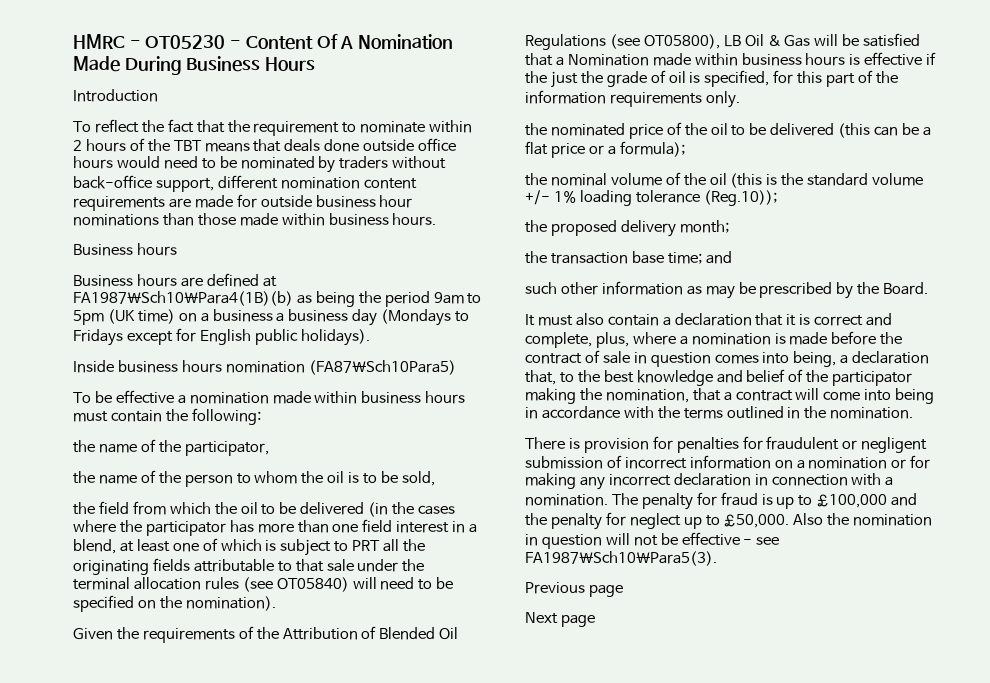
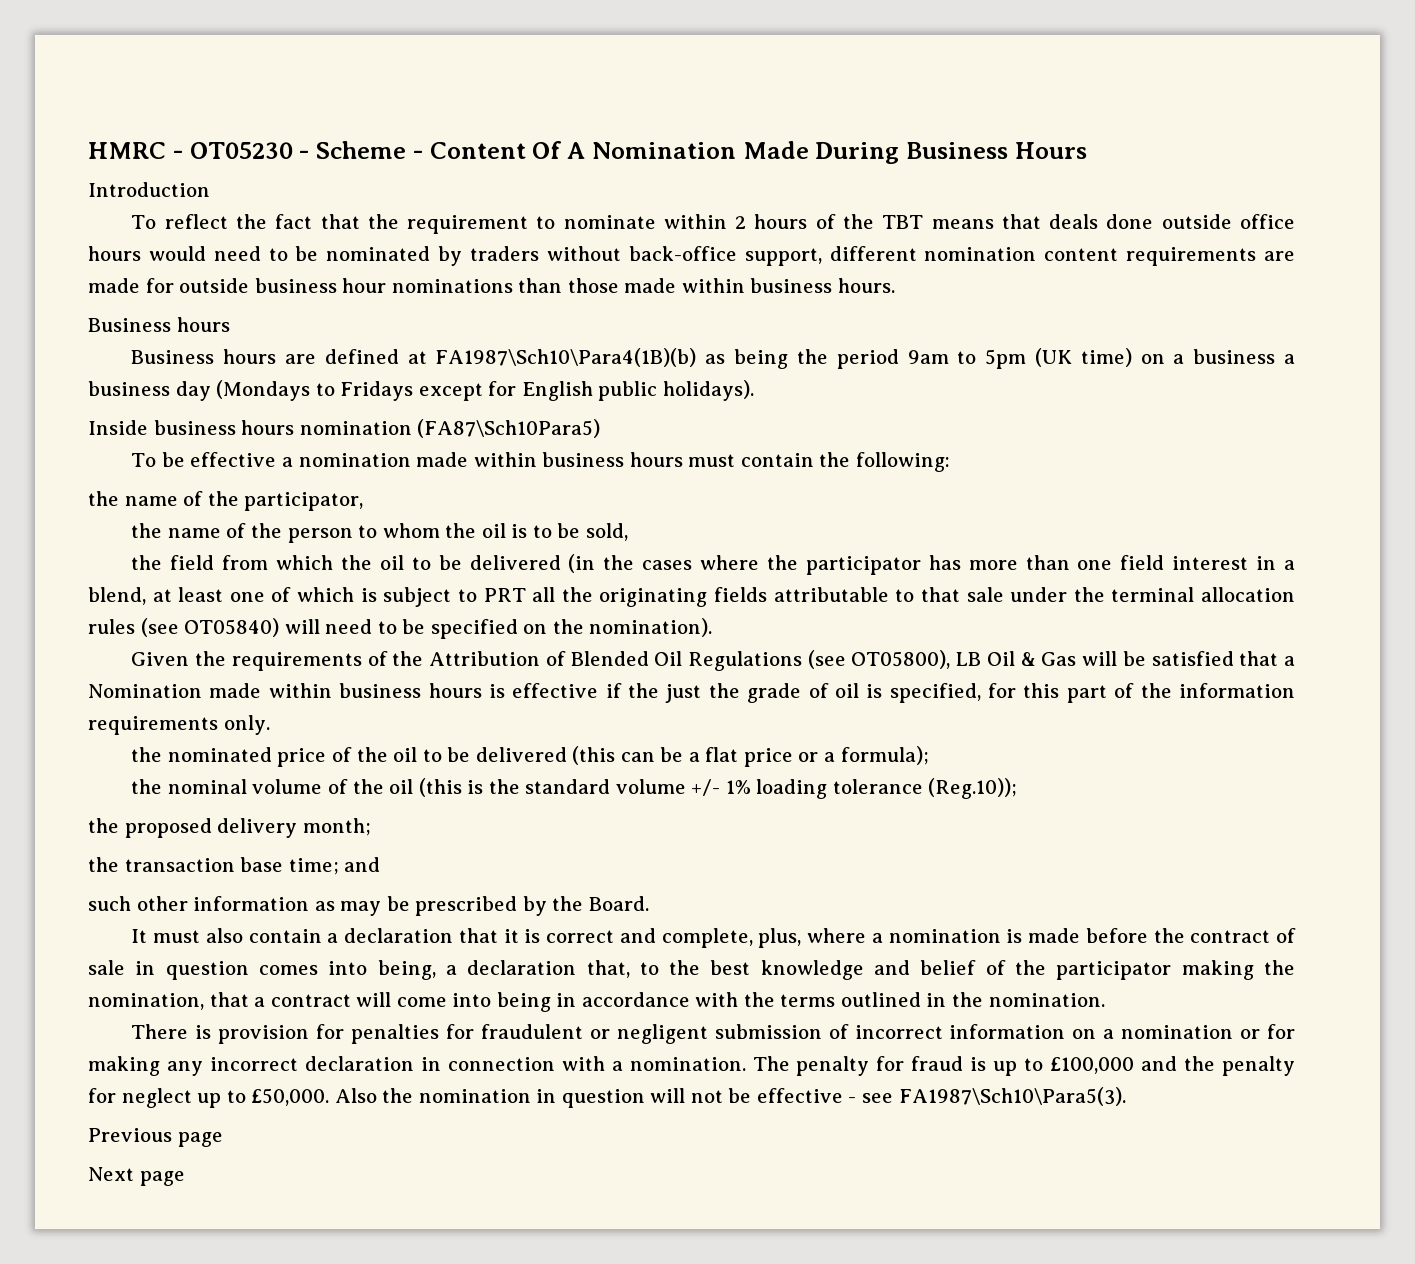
- HMRC - OT05230 - Content Of A Nomination Made During Business Hours
+ HMRC - OT05230 - Scheme - Content Of A Nomination Made During Business Hours

